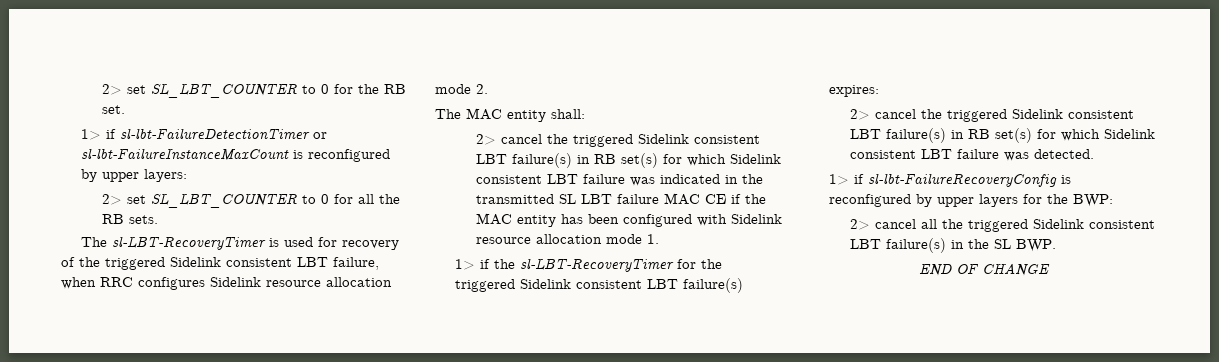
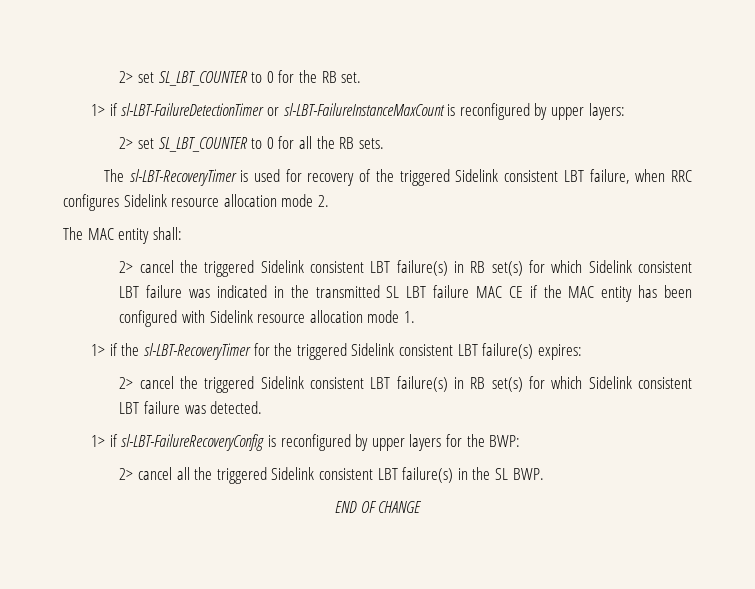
- 1> if sl-lbt-FailureDetectionTimer or sl-lbt-FailureInstanceMaxCount is reconfigured by upper layers:
+ 1> if sl-LBT-FailureDetectionTimer or sl-LBT-FailureInstanceMaxCount is reconfigured by upper layers:
- 1> if sl-lbt-FailureRecoveryConfig is reconfigured by upper layers for the BWP:
+ 1> if sl-LBT-FailureRecoveryConfig is reconfigured by upper layers for the BWP:

